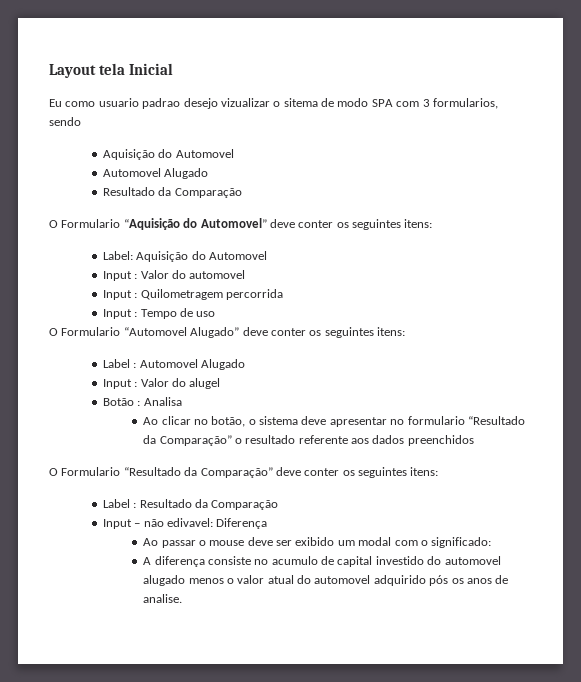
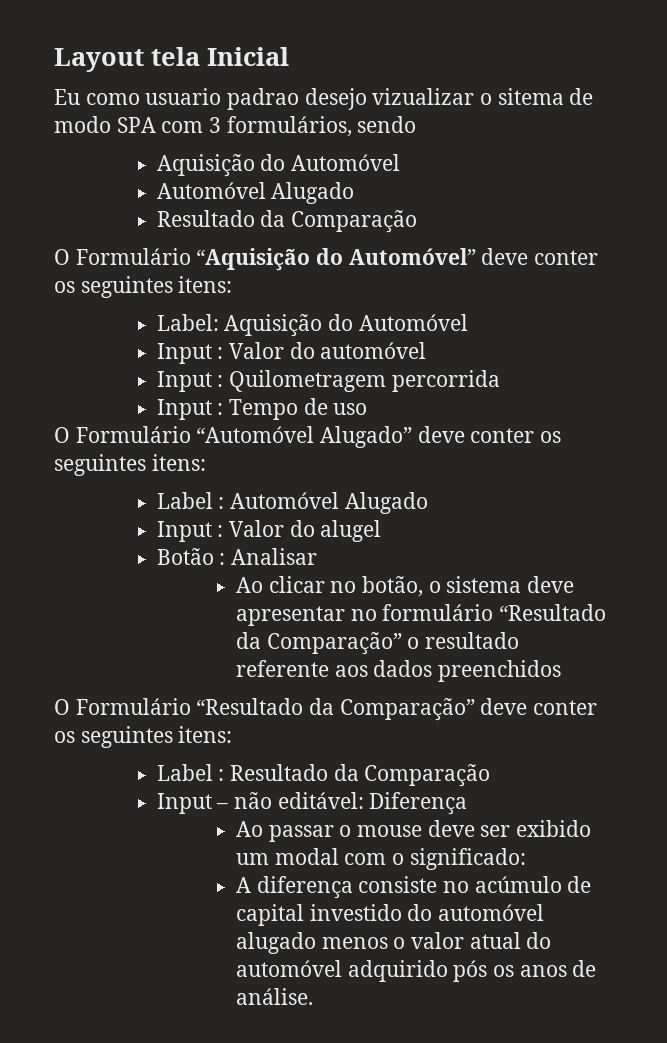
- Eu como usuario padrao desejo vizualizar o sitema de modo SPA com 3 formularios, sendo
- Aquisição do Automovel
- Automovel Alugado
+ Eu como usuario padrao desejo vizualizar o sitema de modo SPA com 3 formulários, sendo
+ Aquisição do Automóvel
+ Automóvel Alugado
- O Formulario “Aquisição do Automovel” deve conter os seguintes itens:
+ O Formulário “Aquisição do Automóvel” deve conter os seguintes itens:
- Label: Aquisição do Automovel
- Input : Valor do automovel
+ Label: Aquisição do Automóvel
+ Input : Valor do automóvel
- O Formulario “Automovel Alugado” deve conter os seguintes itens:
+ O Formulário “Automóvel Alugado” deve conter os seguintes itens:
- Label : Automovel Alugado
+ Label : Automóvel Alugado
- Botão : Analisa
+ Botão : Analisar
- Ao clicar no botão, o sistema deve apresentar no formulario “Resultado da Comparação” o resultado referente aos dados preenchidos
+ Ao clicar no botão, o sistema deve apresentar no formulário “Resultado da Comparação” o resultado referente aos dados preenchidos
- O Formulario “Resultado da Comparação” deve conter os seguintes itens:
+ O Formulário “Resultado da Comparação” deve conter os seguintes itens:
- Input – não edivavel: Diferença
+ Input – não editável: Diferença
- A diferença consiste no acumulo de capital investido do automovel alugado menos o valor atual do automovel adquirido pós os anos de analise.
+ A diferença consiste no acúmulo de capital investido do automóvel alugado menos o valor atual do automóvel adquirido pós os anos de análise.

